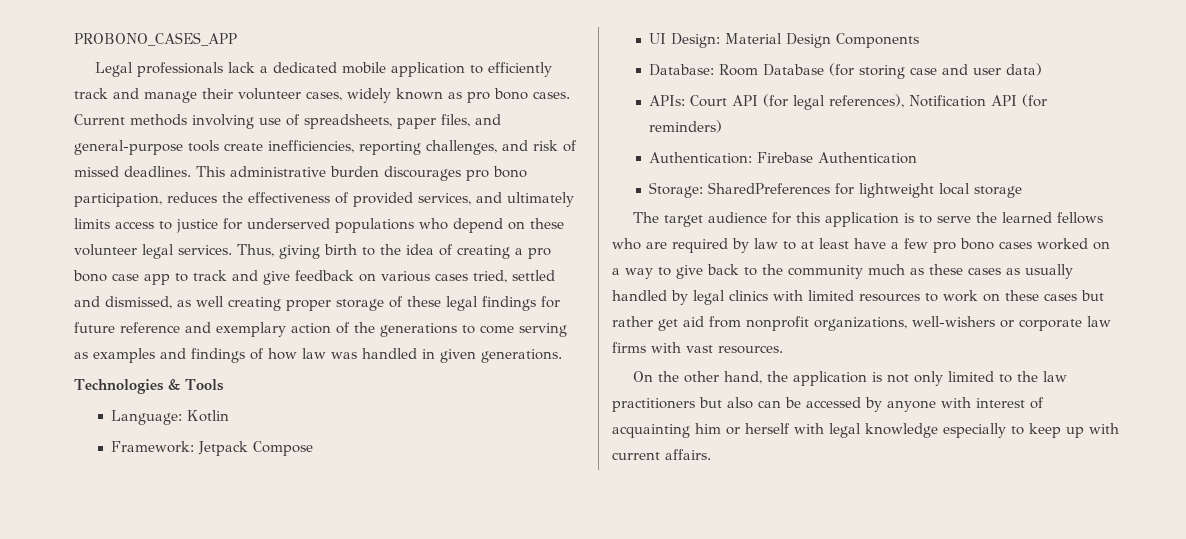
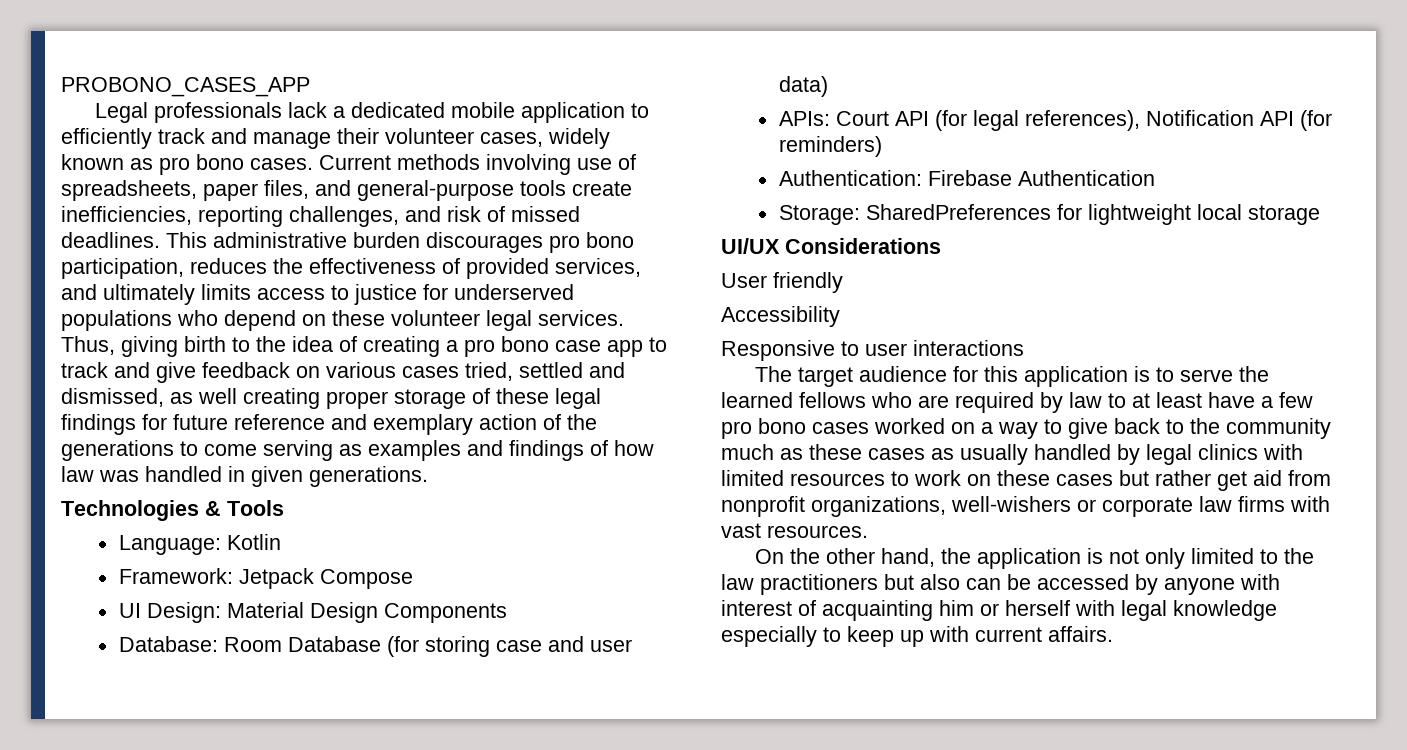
+ UI/UX Considerations
+ User friendly
+ Accessibility
+ Responsive to user interactions

